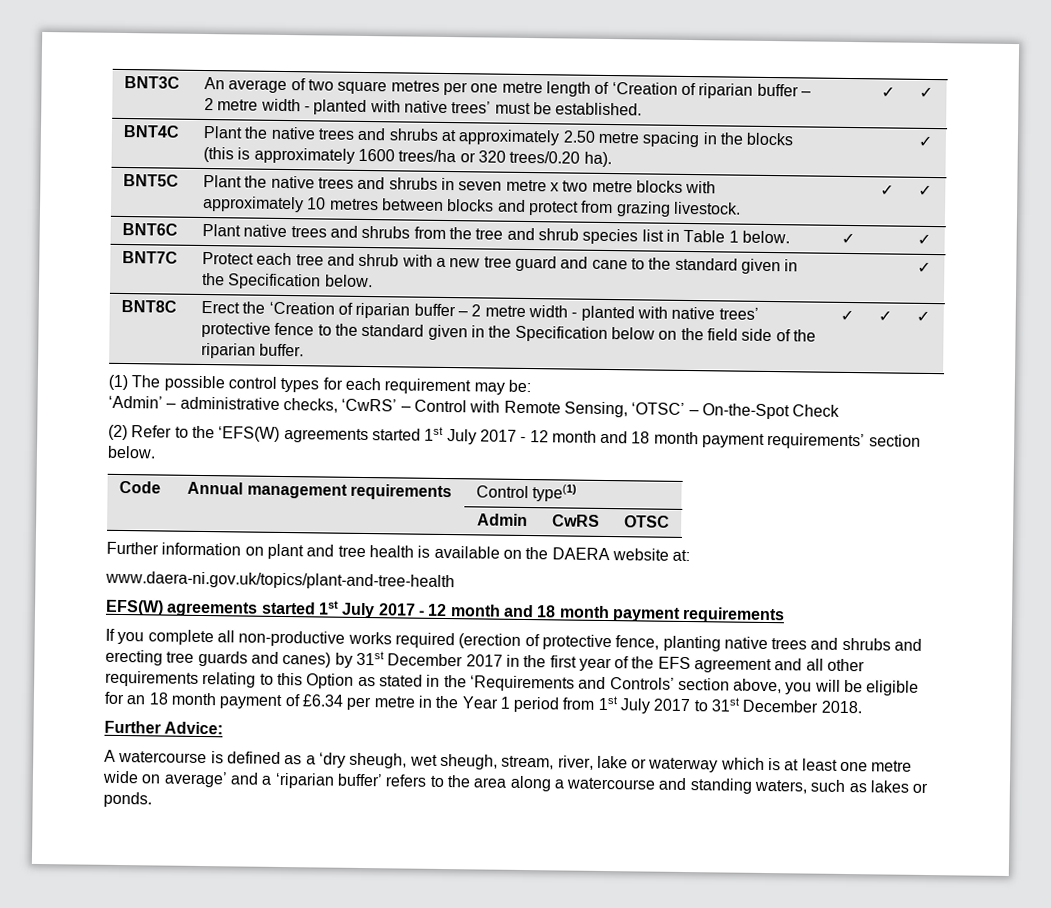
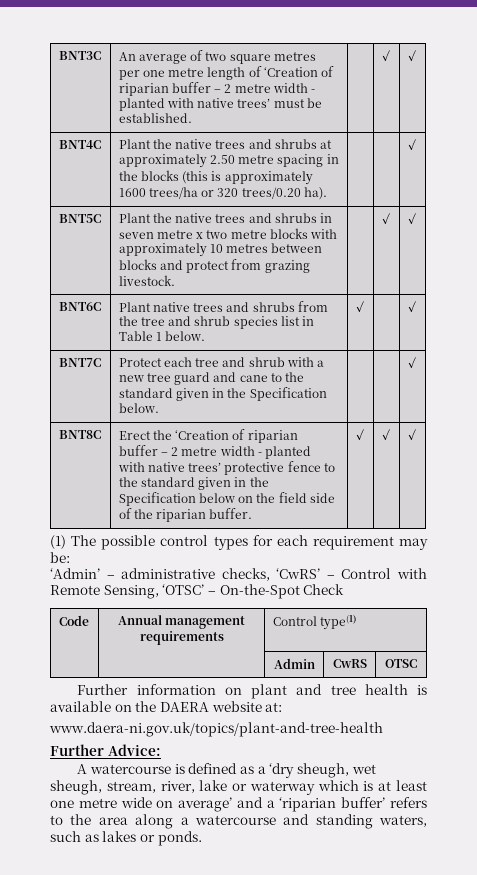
- (2) Refer to the ‘EFS(W) agreements started 1st July 2017 - 12 month and 18 month payment requirements’ section below.
- EFS(W) agreements started 1st July 2017 - 12 month and 18 month payment requirements
- If you complete all non-productive works required (erection of protective fence, planting native trees and shrubs and erecting tree guards and canes) by 31st December 2017 in the first year of the EFS agreement and all other requirements relating to this Option as stated in the ‘Requirements and Controls’ section above, you will be eligible for an 18 month payment of £6.34 per metre in the Year 1 period from 1st July 2017 to 31st December 2018.

